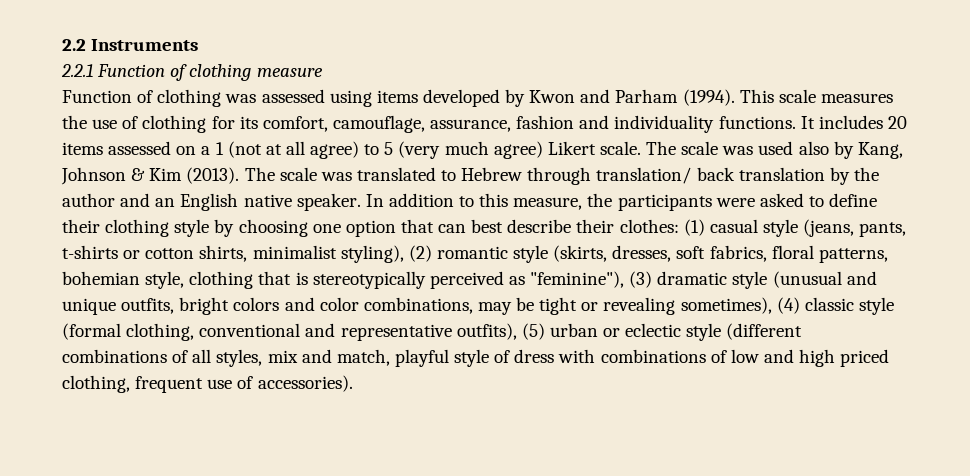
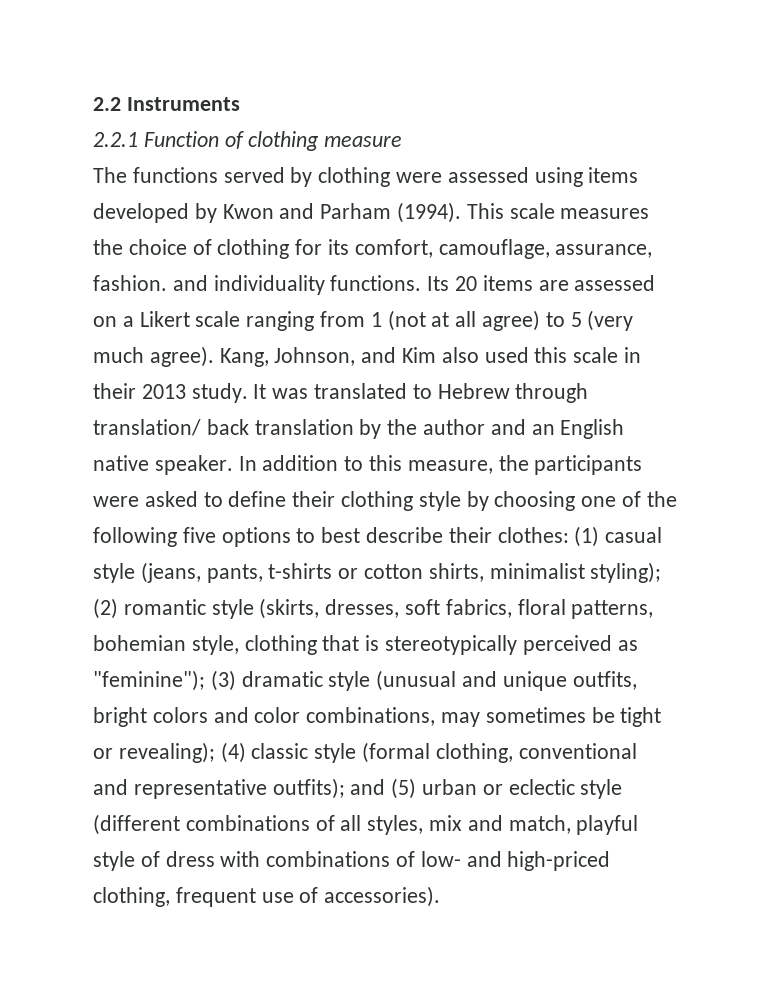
- Function of clothing was assessed using items developed by Kwon and Parham (1994).
+ The functions served by clothing were assessed using items developed by Kwon and Parham (1994).
- This scale measures the use of clothing for its comfort, camouflage, assurance, fashion and individuality functions.
+ This scale measures the choice of clothing for its comfort, camouflage, assurance, fashion. and individuality functions.
- It includes 20 items assessed on a 1 (not at all agree) to 5 (very much agree) Likert scale. The scale was used also by Kang, Johnson & Kim (2013). The scale was translated to Hebrew through translation/ back translation by the author and an English native speaker.
+ Its 20 items are assessed on a Likert scale ranging from 1 (not at all agree) to 5 (very much agree). Kang, Johnson, and Kim also used this scale in their 2013 study. It was translated to Hebrew through translation/ back translation by the author and an English native speaker.
- In addition to this measure, the participants were asked to define their clothing style by choosing one option that can best describe their clothes:
+ In addition to this measure, the participants were asked to define their clothing style by choosing one of the following five options to best describe their clothes:
- (1) casual style (jeans, pants, t-shirts or cotton shirts, minimalist styling), (2) romantic style (skirts, dresses, soft fabrics, floral patterns, bohemian style, clothing that is stereotypically perceived as "feminine"), (3) dramatic style (unusual and unique outfits, bright colors and color combinations, may be tight or revealing sometimes), (4) classic style (formal clothing, conventional and representative outfits), (5) urban or eclectic style (different combinations of all styles, mix and match, playful style of dress with combinations of low and high priced clothing, frequent use of accessories).
+ (1) casual style (jeans, pants, t-shirts or cotton shirts, minimalist styling); (2) romantic style (skirts, dresses, soft fabrics, floral patterns, bohemian style, clothing that is stereotypically perceived as "feminine"); (3) dramatic style (unusual and unique outfits, bright colors and color combinations, may sometimes be tight or revealing); (4) classic style (formal clothing, conventional and representative outfits); and (5) urban or eclectic style (different combinations of all styles, mix and match, playful style of dress with combinations of low- and high-priced clothing, frequent use of accessories).

